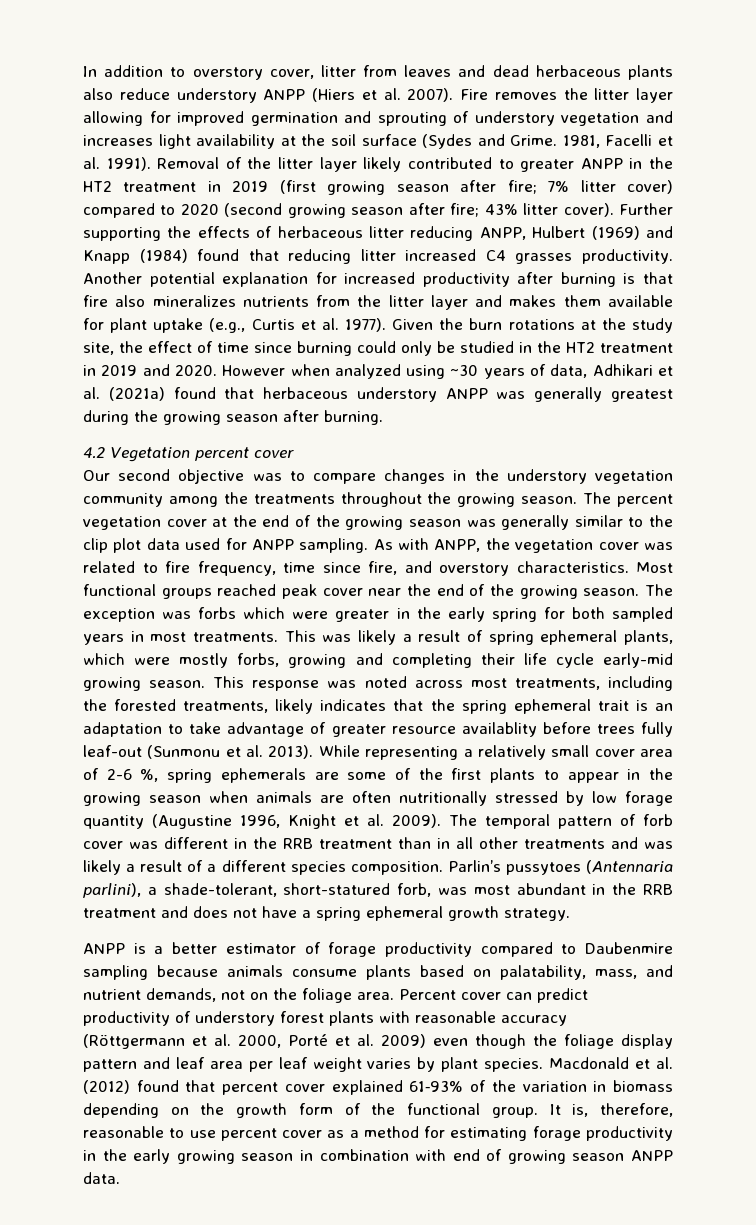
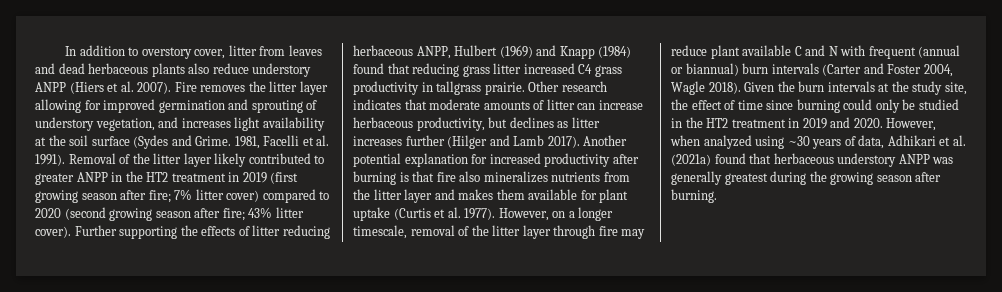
- Fire removes the litter layer allowing for improved germination and sprouting of understory vegetation and increases light availability at the soil surface (Sydes and Grime.
+ Fire removes the litter layer allowing for improved germination and sprouting of understory vegetation, and increases light availability at the soil surface (Sydes and Grime.
- Further supporting the effects of herbaceous litter reducing ANPP, Hulbert (1969) and Knapp (1984) found that reducing litter increased C4 grasses productivity.
+ Further supporting the effects of litter reducing herbaceous ANPP, Hulbert (1969) and Knapp (1984) found that reducing grass litter increased C4 grass productivity in tallgrass prairie. Other research indicates that moderate amounts of litter can increase herbaceous productivity, but declines as litter increases further (Hilger and Lamb 2017).
- Another potential explanation for increased productivity after burning is that fire also mineralizes nutrients from the litter layer and makes them available for plant uptake (e.g., Curtis et al. 1977).
+ Another potential explanation for increased productivity after burning is that fire also mineralizes nutrients from the litter layer and makes them available for plant uptake (Curtis et al. 1977).
+ However, on a longer timescale, removal of the litter layer through fire may reduce plant available C and N with frequent (annual or biannual) burn intervals (Carter and Foster 2004, Wagle 2018).
- Given the burn rotations at the study site, the effect of time since burning could only be studied in the HT2 treatment in 2019 and 2020.
+ Given the burn intervals at the study site, the effect of time since burning could only be studied in the HT2 treatment in 2019 and 2020.
- However when analyzed using ~30 years of data, Adhikari et al. (2021a) found that herbaceous understory ANPP was generally greatest during the growing season after burning.
+ However, when analyzed using ~30 years of data, Adhikari et al. (2021a) found that herbaceous understory ANPP was generally greatest during the growing season after burning.
- 4.2 Vegetation percent cover
- Our second objective was to compare changes in the understory vegetation community among the treatments throughout the growing season. The percent vegetation cover at the end of the growing season was generally similar to the clip plot data used for ANPP sampling. As with ANPP, the vegetation cover was related to fire frequency, time since fire, and overstory characteristics. Most functional groups reached peak cover near the end of the growing season. The exception was forbs which were greater in the early spring for both sampled years in most treatments. This was likely a result of spring ephemeral plants, which were mostly forbs, growing and completing their life cycle early-mid growing season. This response was noted across most treatments, including the forested treatments, likely indicates that the spring ephemeral trait is an adaptation to take advantage of greater resource availablity before trees fully leaf-out (Sunmonu et al. 2013). While representing a relatively small cover area of 2-6 %, spring ephemerals are some of the first plants to appear in the growing season when animals are often nutritionally stressed by low forage quantity (Augustine 1996, Knight et al. 2009). The temporal pattern of forb cover was different in the RRB treatment than in all other treatments and was likely a result of a different species composition. Parlin’s pussytoes (Antennaria parlini), a shade-tolerant, short-statured forb, was most abundant in the RRB treatment and does not have a spring ephemeral growth strategy.
- ANPP is a better estimator of forage productivity compared to Daubenmire sampling because animals consume plants based on palatability, mass, and nutrient demands, not on the foliage area. Percent cover can predict productivity of understory forest plants with reasonable accuracy (Röttgermann et al. 2000, Porté et al. 2009) even though the foliage display pattern and leaf area per leaf weight varies by plant species. Macdonald et al. (2012) found that percent cover explained 61‐93% of the variation in biomass depending on the growth form of the functional group. It is, therefore, reasonable to use percent cover as a method for estimating forage productivity in the early growing season in combination with end of growing season ANPP data.

